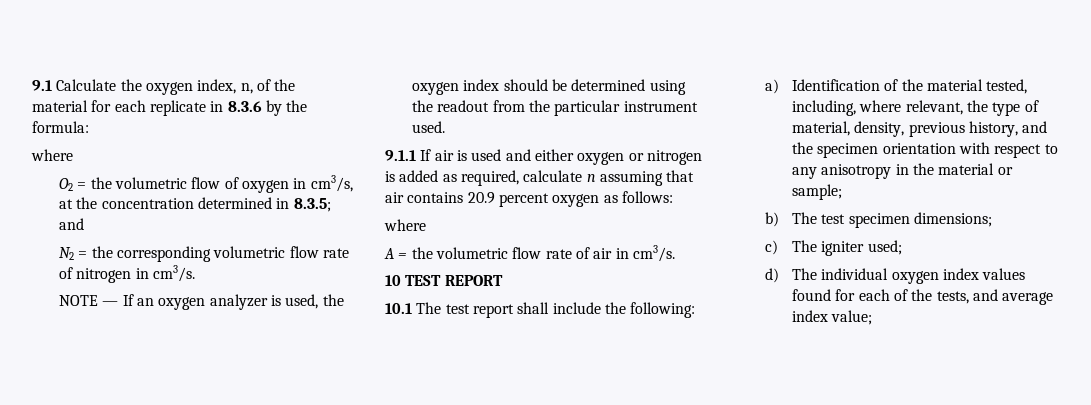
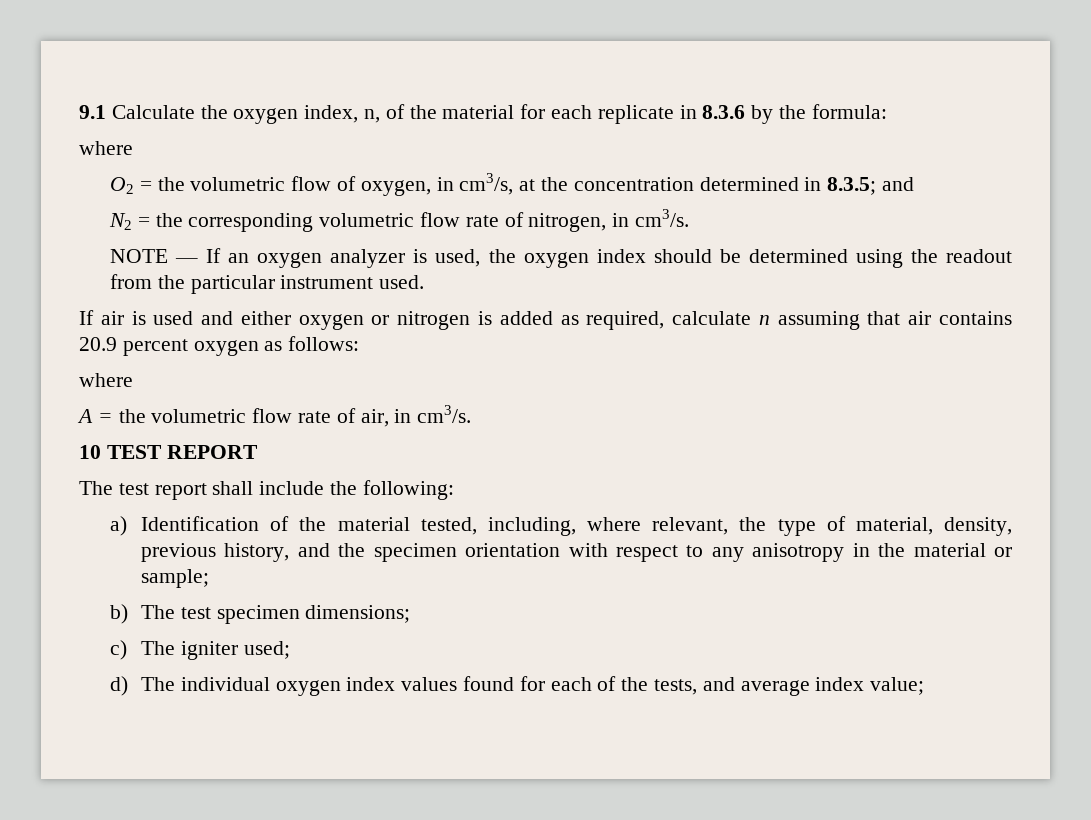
- O2 = the volumetric flow of oxygen in cm3/s, at the concentration determined in 8.3.5; and
+ O2 = the volumetric flow of oxygen, in cm3/s, at the concentration determined in 8.3.5; and
- N2 = the corresponding volumetric flow rate of nitrogen in cm3/s.
+ N2 = the corresponding volumetric flow rate of nitrogen, in cm3/s.
- 9.1.1 If air is used and either oxygen or nitrogen is added as required, calculate n assuming that air contains 20.9 percent oxygen as follows:
+ If air is used and either oxygen or nitrogen is added as required, calculate n assuming that air contains 20.9 percent oxygen as follows:
- A = the volumetric flow rate of air in cm3/s.
+ A = the volumetric flow rate of air, in cm3/s.
- 10.1 The test report shall include the following:
+ The test report shall include the following:

